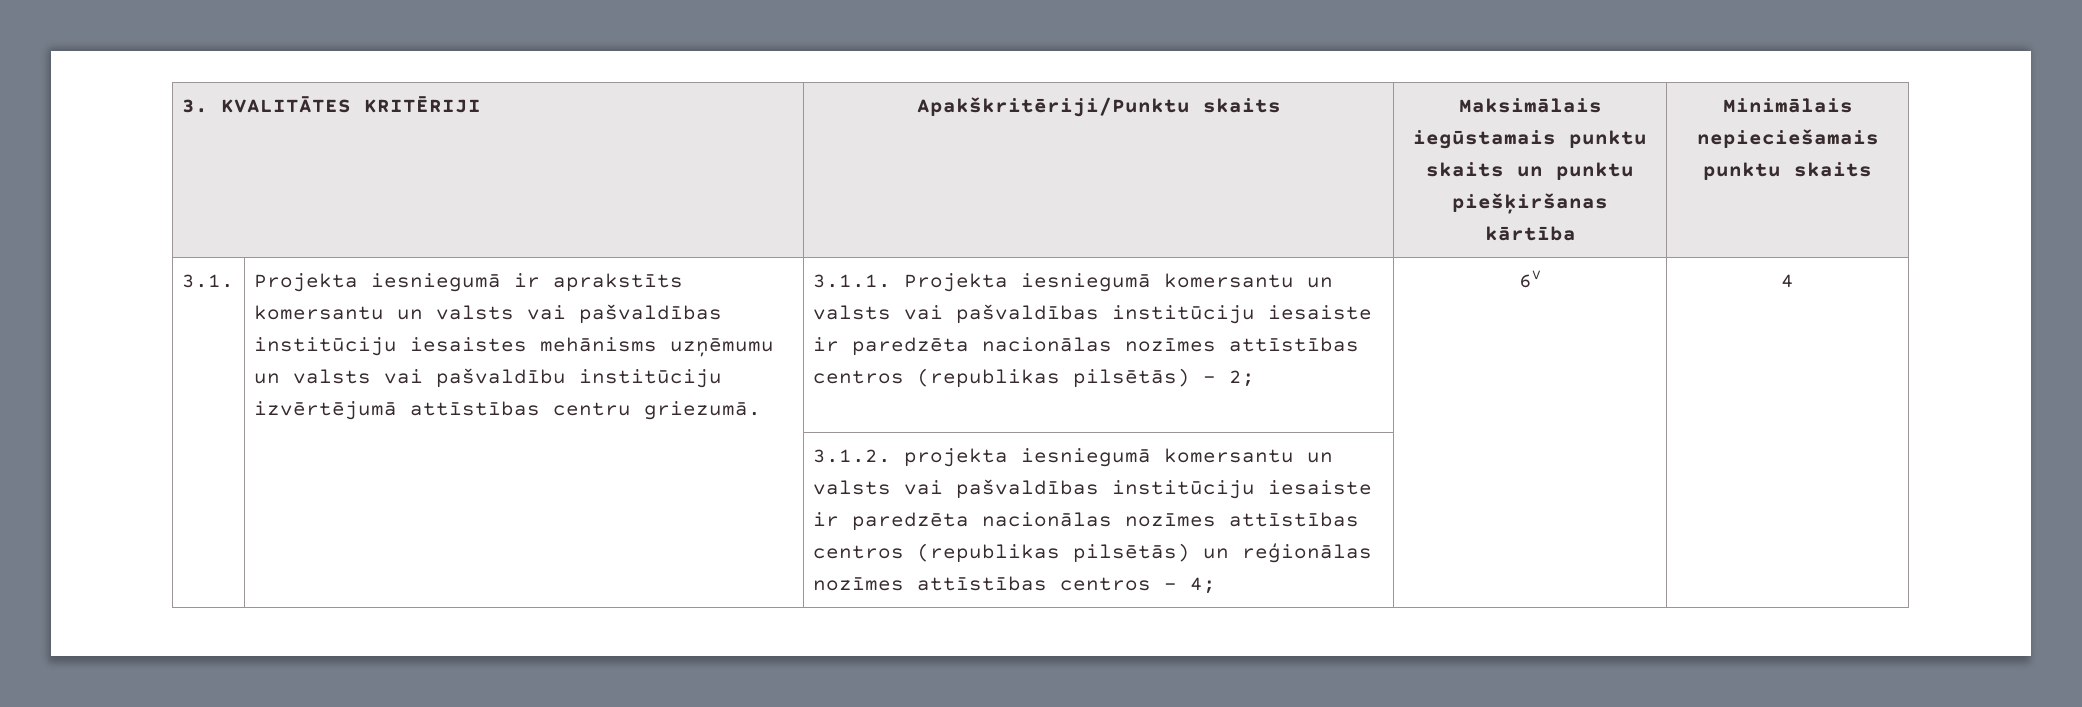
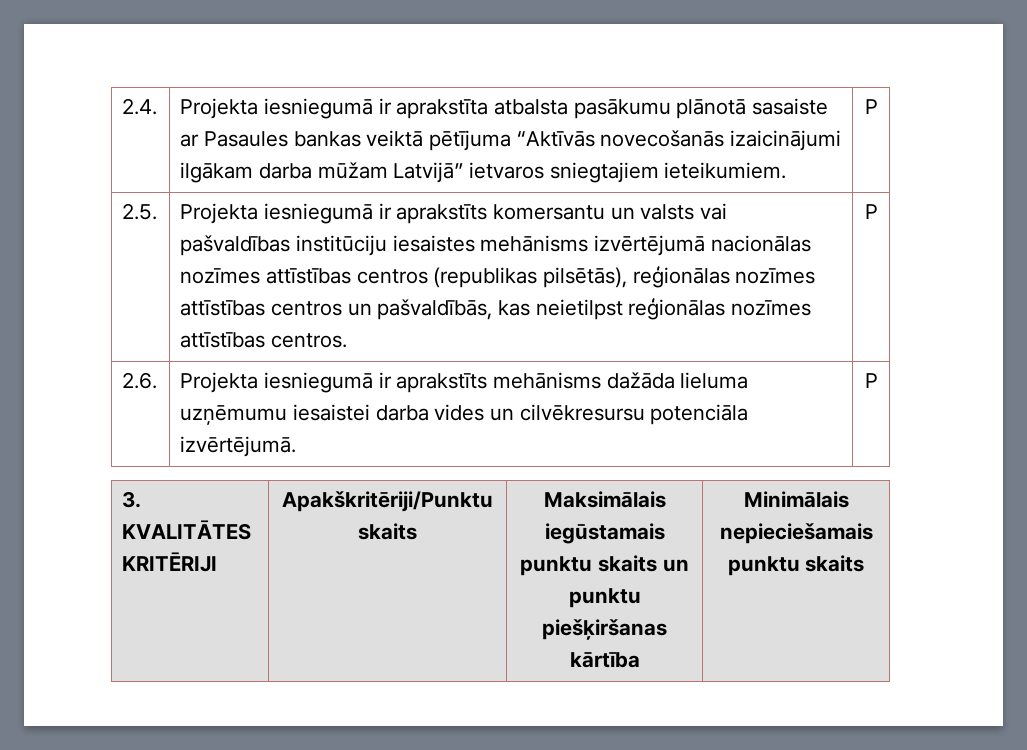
+ 2.4. | Projekta iesniegumā ir aprakstīta atbalsta pasākumu plānotā sasaiste ar Pasaules bankas veiktā pētījuma “Aktīvās novecošanās izaicinājumi ilgākam darba mūžam Latvijā” ietvaros sniegtajiem ieteikumiem. | P
+ 2.5. | Projekta iesniegumā ir aprakstīts komersantu un valsts vai pašvaldības institūciju iesaistes mehānisms izvērtējumā nacionālas nozīmes attīstības centros (republikas pilsētās), reģionālas nozīmes attīstības centros un pašvaldībās, kas neietilpst reģionālas nozīmes attīstības centros. | P
+ 2.6. | Projekta iesniegumā ir aprakstīts mehānisms dažāda lieluma uzņēmumu iesaistei darba vides un cilvēkresursu potenciāla izvērtējumā. | P
- 3.1. | Projekta iesniegumā ir aprakstīts komersantu un valsts vai pašvaldības institūciju iesaistes mehānisms uzņēmumu un valsts vai pašvaldību institūciju izvērtējumā attīstības centru griezumā. | 3.1.1. Projekta iesniegumā komersantu un valsts vai pašvaldības institūciju iesaiste ir paredzēta nacionālas nozīmes attīstības centros (republikas pilsētās) – 2; | 6V | 4
- | | 3.1.2. projekta iesniegumā komersantu un valsts vai pašvaldības institūciju iesaiste ir paredzēta nacionālas nozīmes attīstības centros (republikas pilsētās) un reģionālas nozīmes attīstības centros – 4; | |

